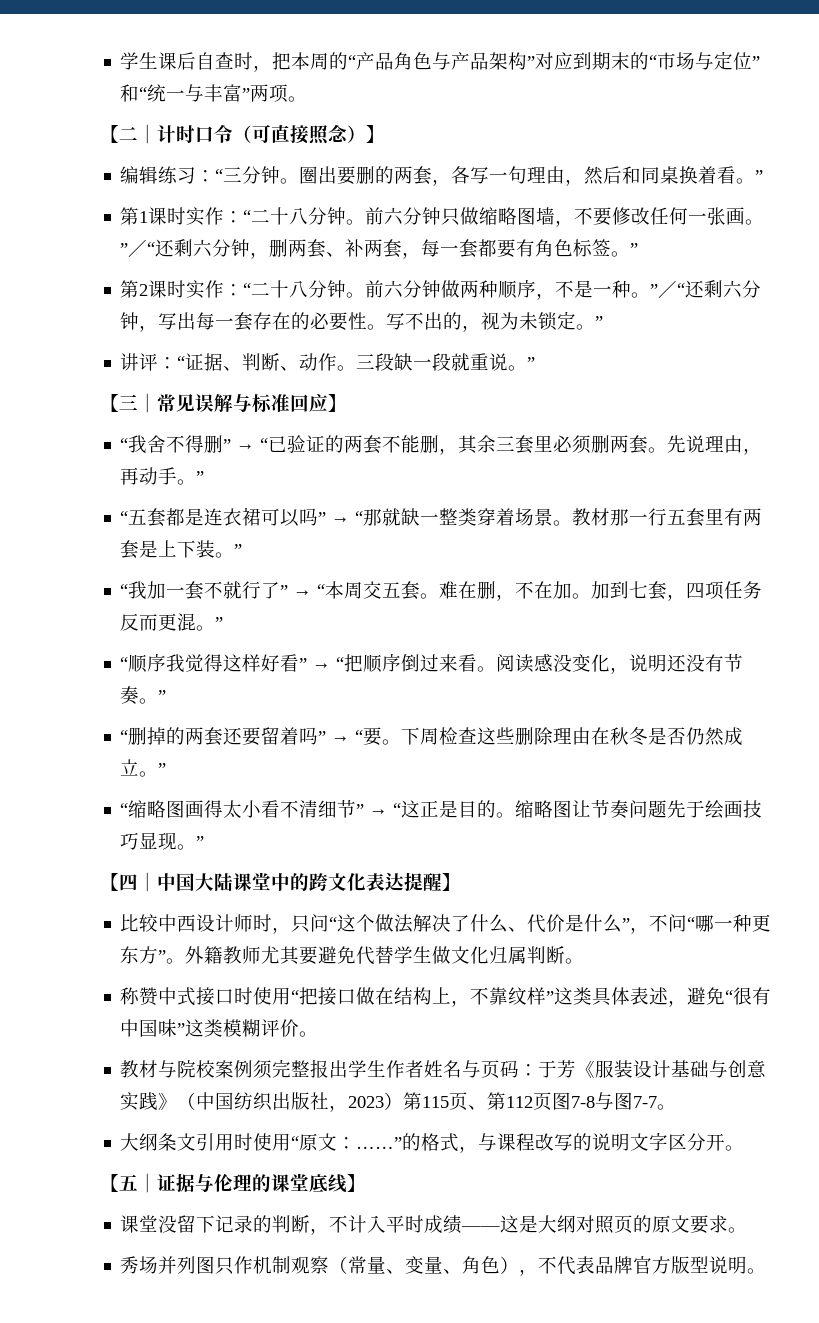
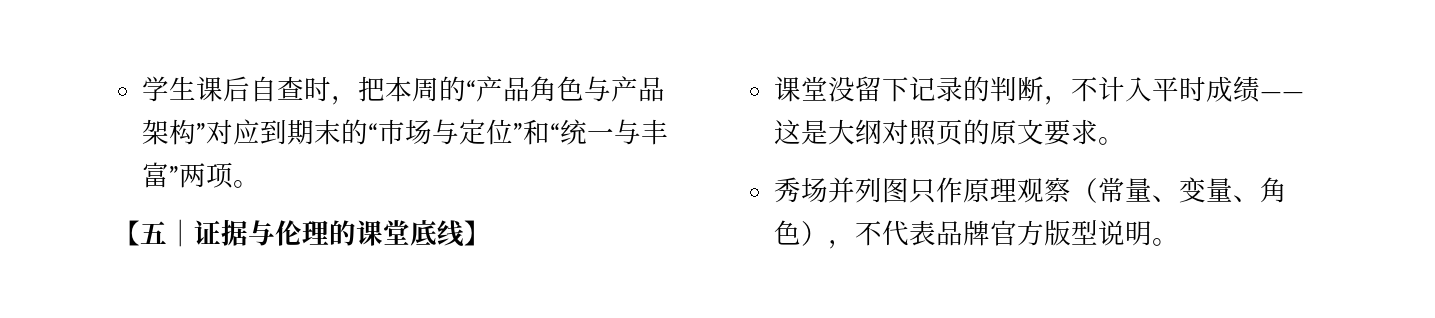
- 【二｜计时口令（可直接照念）】
- 编辑练习：“三分钟。圈出要删的两套，各写一句理由，然后和同桌换着看。”
- 第1课时实作：“二十八分钟。前六分钟只做缩略图墙，不要修改任何一张画。”／“还剩六分钟，删两套、补两套，每一套都要有角色标签。”
- 第2课时实作：“二十八分钟。前六分钟做两种顺序，不是一种。”／“还剩六分钟，写出每一套存在的必要性。写不出的，视为未锁定。”
- 讲评：“证据、判断、动作。三段缺一段就重说。”
- 【三｜常见误解与标准回应】
- “我舍不得删” → “已验证的两套不能删，其余三套里必须删两套。先说理由，再动手。”
- “五套都是连衣裙可以吗” → “那就缺一整类穿着场景。教材那一行五套里有两套是上下装。”
- “我加一套不就行了” → “本周交五套。难在删，不在加。加到七套，四项任务反而更混。”
- “顺序我觉得这样好看” → “把顺序倒过来看。阅读感没变化，说明还没有节奏。”
- “删掉的两套还要留着吗” → “要。下周检查这些删除理由在秋冬是否仍然成立。”
- “缩略图画得太小看不清细节” → “这正是目的。缩略图让节奏问题先于绘画技巧显现。”
- 【四｜中国大陆课堂中的跨文化表达提醒】
- 比较中西设计师时，只问“这个做法解决了什么、代价是什么”，不问“哪一种更东方”。外籍教师尤其要避免代替学生做文化归属判断。
- 称赞中式接口时使用“把接口做在结构上，不靠纹样”这类具体表述，避免“很有中国味”这类模糊评价。
- 教材与院校案例须完整报出学生作者姓名与页码：于芳《服装设计基础与创意实践》（中国纺织出版社，2023）第115页、第112页图7-8与图7-7。
- 大纲条文引用时使用“原文：……”的格式，与课程改写的说明文字区分开。
- 秀场并列图只作机制观察（常量、变量、角色），不代表品牌官方版型说明。
+ 秀场并列图只作原理观察（常量、变量、角色），不代表品牌官方版型说明。

